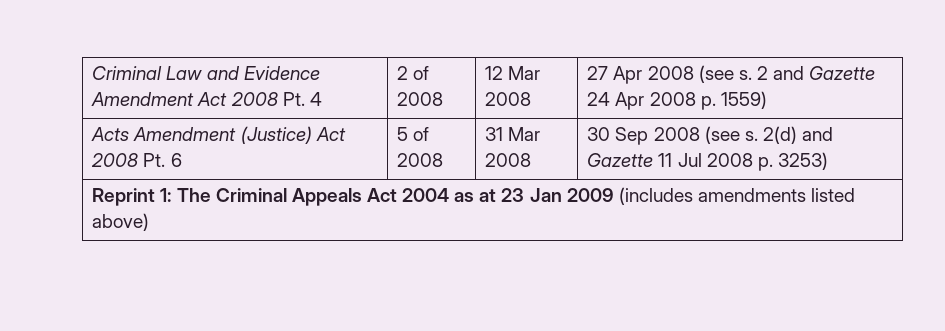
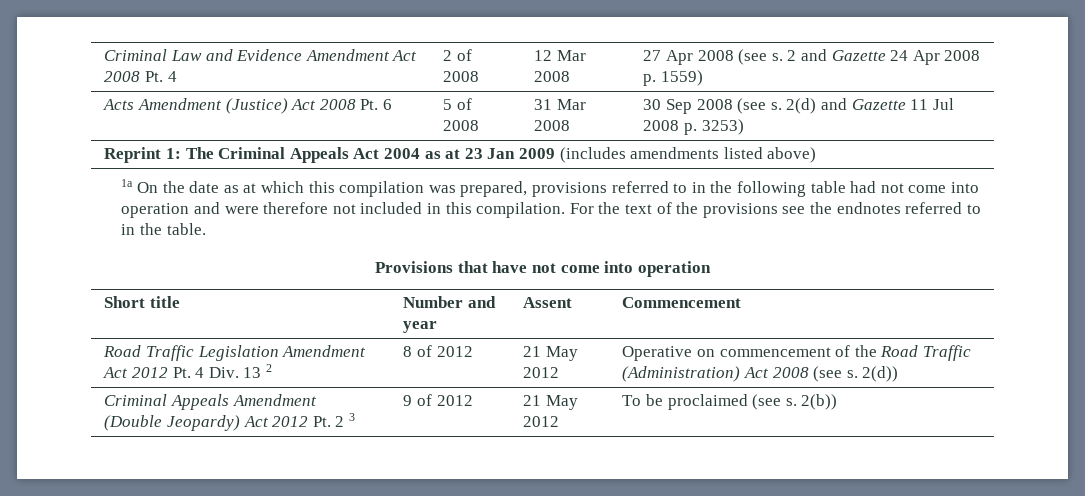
+ 1a On the date as at which this compilation was prepared, provisions referred to in the following table had not come into operation and were therefore not included in this compilation. For the text of the provisions see the endnotes referred to in the table.
+ Provisions that have not come into operation
+ Short title | Number and year | Assent | Commencement
+ Road Traffic Legislation Amendment Act 2012 Pt. 4 Div. 13 2 | 8 of 2012 | 21 May 2012 | Operative on commencement of the Road Traffic (Administration) Act 2008 (see s. 2(d))
+ Criminal Appeals Amendment (Double Jeopardy) Act 2012 Pt. 2 3 | 9 of 2012 | 21 May 2012 | To be proclaimed (see s. 2(b))

